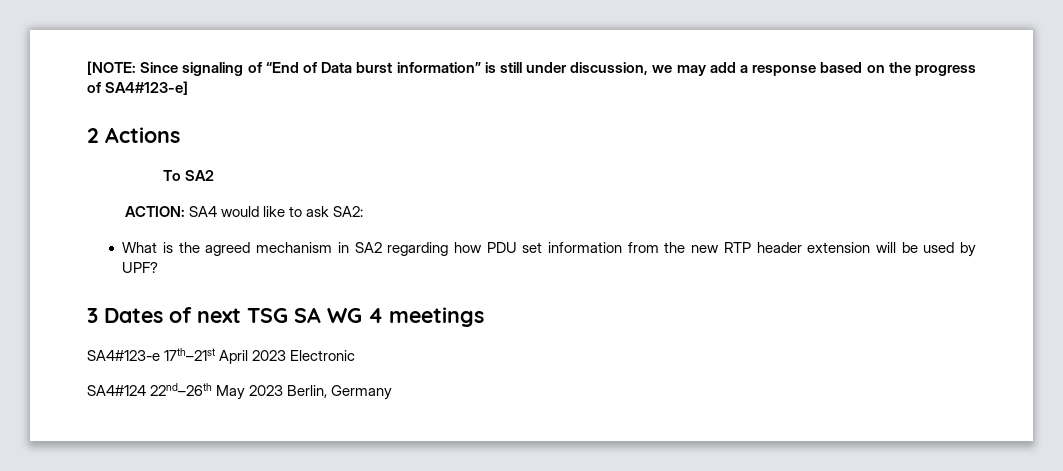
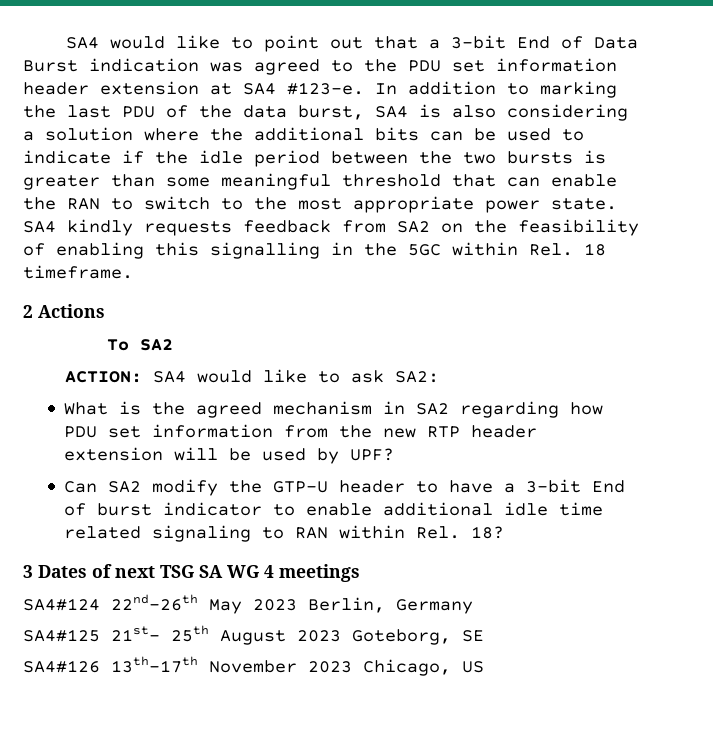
- [NOTE: Since signaling of “End of Data burst information” is still under discussion, we may add a response based on the progress of SA4#123-e]
+ SA4 would like to point out that a 3-bit End of Data Burst indication was agreed to the PDU set information header extension at SA4 #123-e. In addition to marking the last PDU of the data burst, SA4 is also considering a solution where the additional bits can be used to indicate if the idle period between the two bursts is greater than some meaningful threshold that can enable the RAN to switch to the most appropriate power state. SA4 kindly requests feedback from SA2 on the feasibility of enabling this signalling in the 5GC within Rel. 18 timeframe.
+ Can SA2 modify the GTP-U header to have a 3-bit End of burst indicator to enable additional idle time related signaling to RAN within Rel. 18?
- SA4#123-e 17th–21st April 2023 Electronic
+ SA4#125 21st- 25th August 2023 Goteborg, SE
+ SA4#126 13th-17th November 2023 Chicago, US

